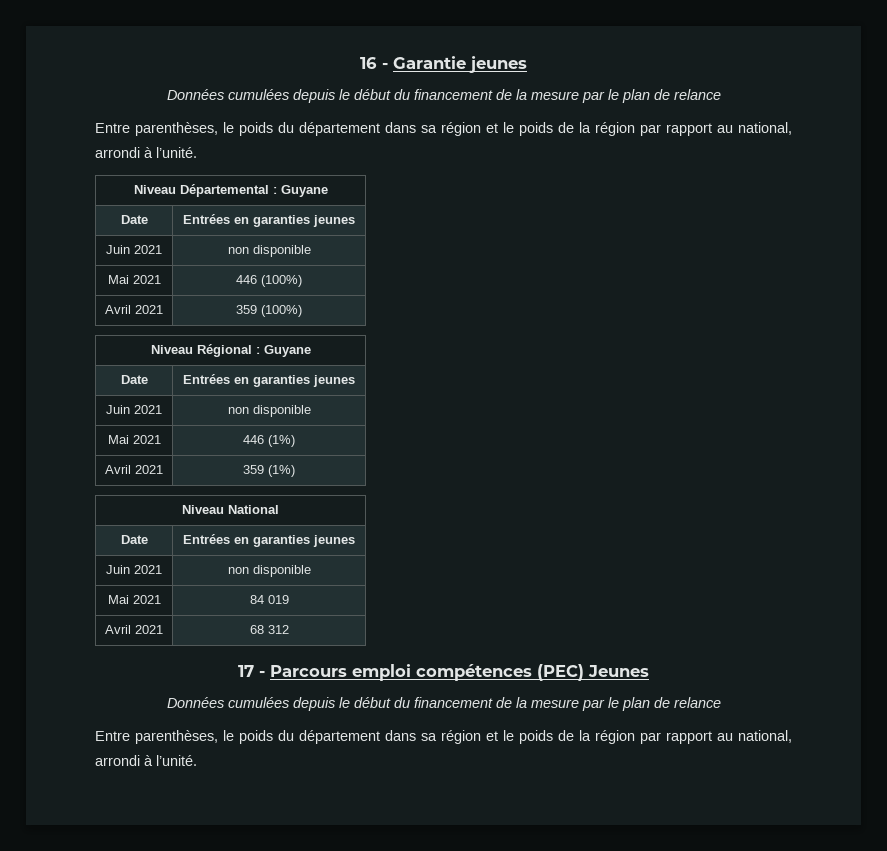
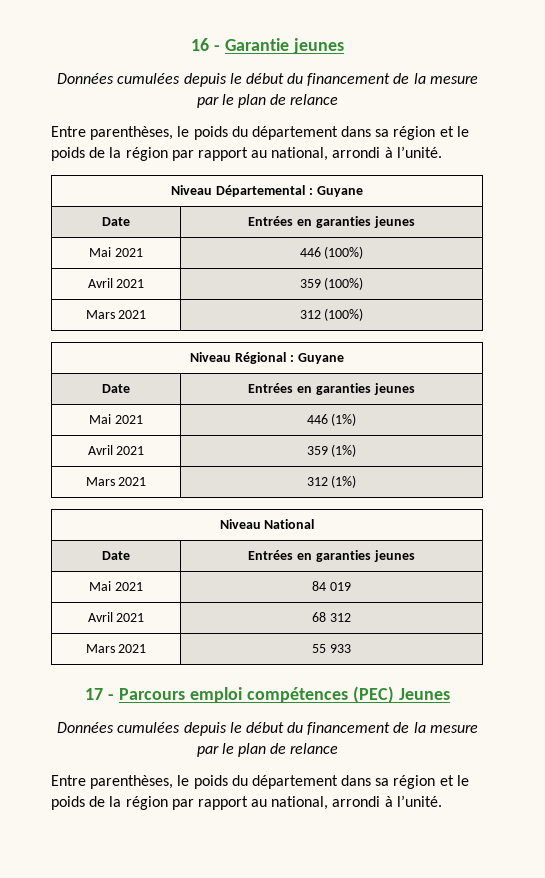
  Niveau Départemental : Guyane
  Date | Entrées en garanties jeunes
- Juin 2021 | non disponible
+ Mars 2021 | 312 (100%)
  Niveau Régional : Guyane
  Date | Entrées en garanties jeunes
- Juin 2021 | non disponible
+ Mars 2021 | 312 (1%)
  Niveau National
  Date | Entrées en garanties jeunes
- Juin 2021 | non disponible
+ Mars 2021 | 55 933

